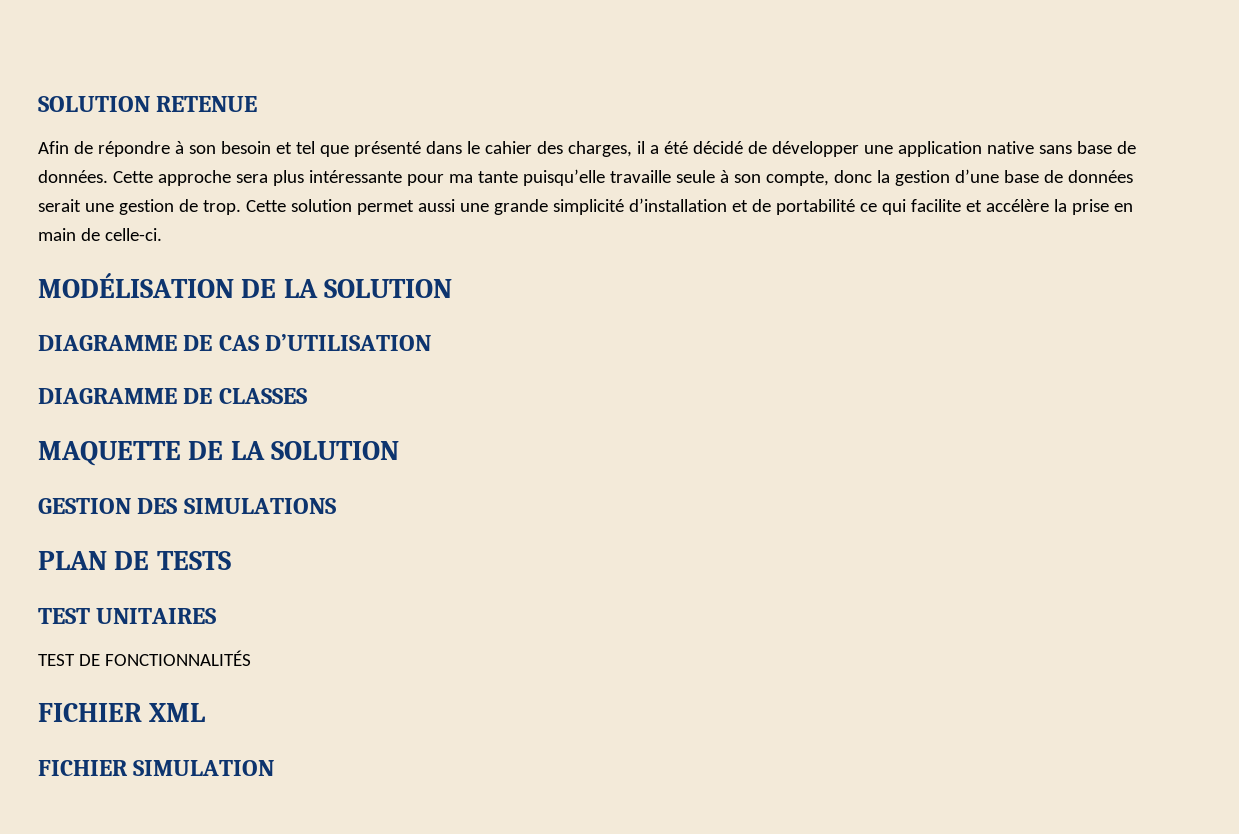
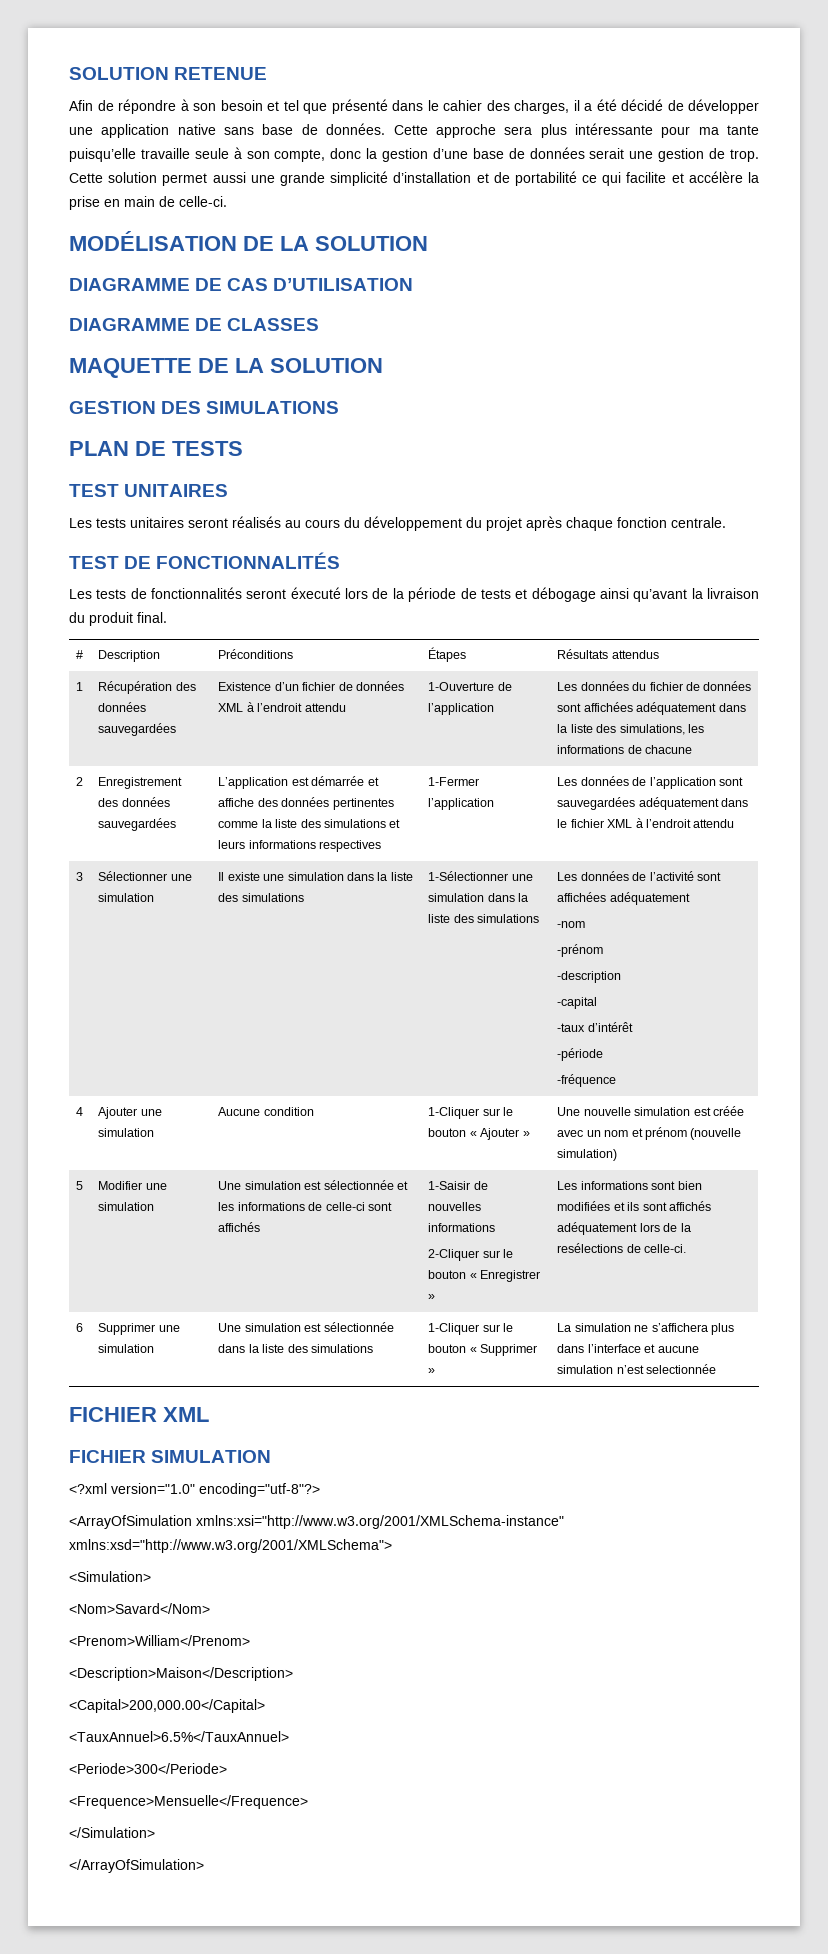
+ Les tests unitaires seront réalisés au cours du développement du projet après chaque fonction centrale.
  TEST DE FONCTIONNALITÉS
+ Les tests de fonctionnalités seront éxecuté lors de la période de tests et débogage ainsi qu’avant la livraison du produit final.
+ # | Description | Préconditions | Étapes | Résultats attendus
+ 1 | Récupération des données sauvegardées | Existence d’un fichier de données XML à l’endroit attendu | 1-Ouverture de l’application | Les données du fichier de données sont affichées adéquatement dans la liste des simulations, les informations de chacune
+ 2 | Enregistrement des données sauvegardées | L’application est démarrée et affiche des données pertinentes comme la liste des simulations et leurs informations respectives | 1-Fermer l’application | Les données de l’application sont sauvegardées adéquatement dans le fichier XML à l’endroit attendu
+ 3 | Sélectionner une simulation | Il existe une simulation dans la liste des simulations | 1-Sélectionner une simulation dans la liste des simulations | Les données de l’activité sont affichées adéquatement
+ -nom
+ -prénom
+ -description
+ -capital
+ -taux d’intérêt
+ -période
+ -fréquence
+ 4 | Ajouter une simulation | Aucune condition | 1-Cliquer sur le bouton « Ajouter » | Une nouvelle simulation est créée avec un nom et prénom (nouvelle simulation)
+ 5 | Modifier une simulation | Une simulation est sélectionnée et les informations de celle-ci sont affichés | 1-Saisir de nouvelles informations
+ 2-Cliquer sur le bouton « Enregistrer » | Les informations sont bien modifiées et ils sont affichés adéquatement lors de la resélections de celle-ci.
+ 6 | Supprimer une simulation | Une simulation est sélectionnée dans la liste des simulations | 1-Cliquer sur le bouton « Supprimer » | La simulation ne s’affichera plus dans l’interface et aucune simulation n’est selectionnée
  FICHIER XML
  FICHIER SIMULATION
+ <?xml version="1.0" encoding="utf-8"?>
+ <ArrayOfSimulation xmlns:xsi="http://www.w3.org/2001/XMLSchema-instance" xmlns:xsd="http://www.w3.org/2001/XMLSchema">
+ <Simulation>
+ <Nom>Savard</Nom>
+ <Prenom>William</Prenom>
+ <Description>Maison</Description>
+ <Capital>200,000.00</Capital>
+ <TauxAnnuel>6.5%</TauxAnnuel>
+ <Periode>300</Periode>
+ <Frequence>Mensuelle</Frequence>
+ </Simulation>
+ </ArrayOfSimulation>

